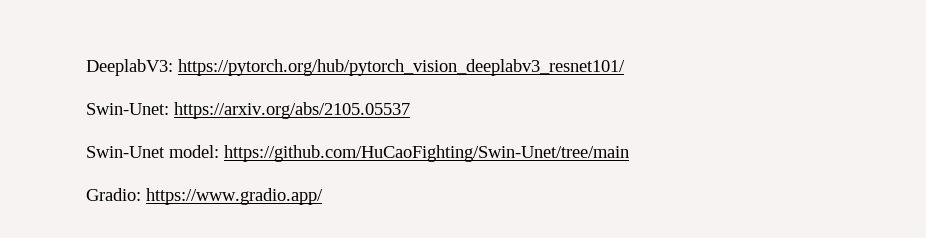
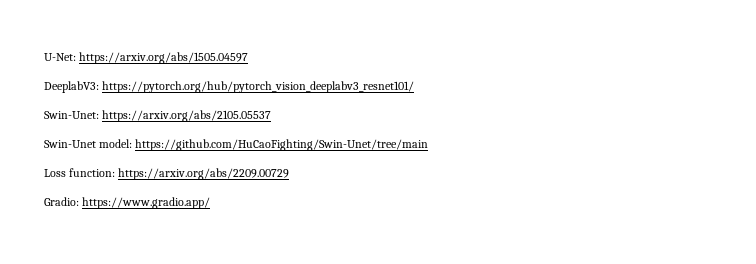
+ U-Net: https://arxiv.org/abs/1505.04597
+ Loss function: https://arxiv.org/abs/2209.00729

